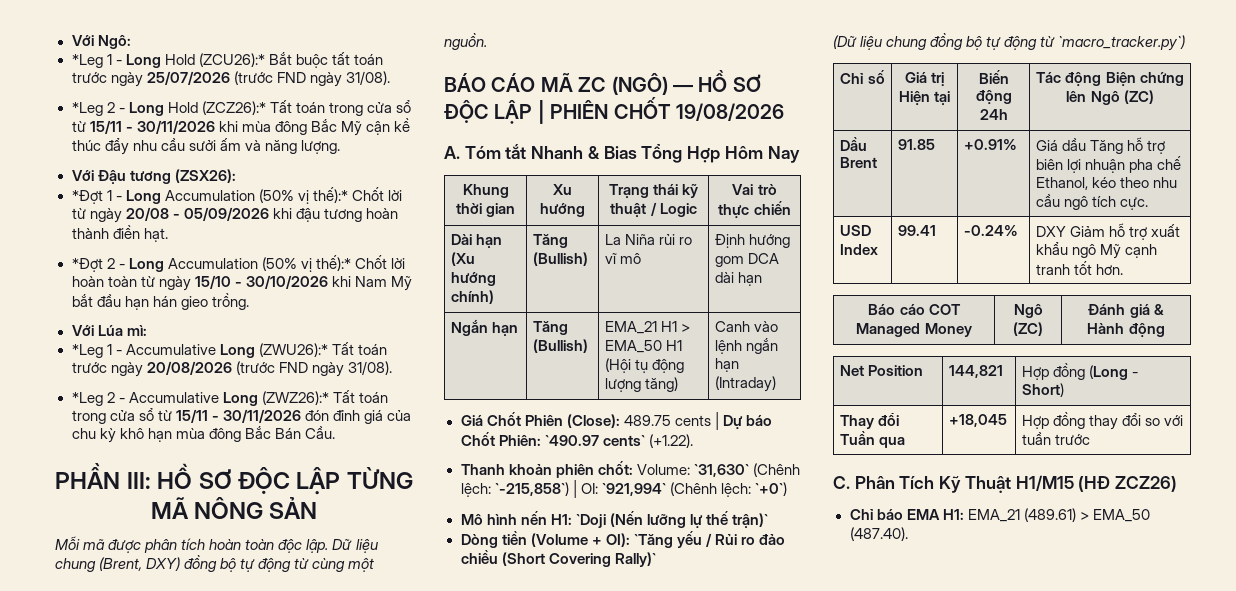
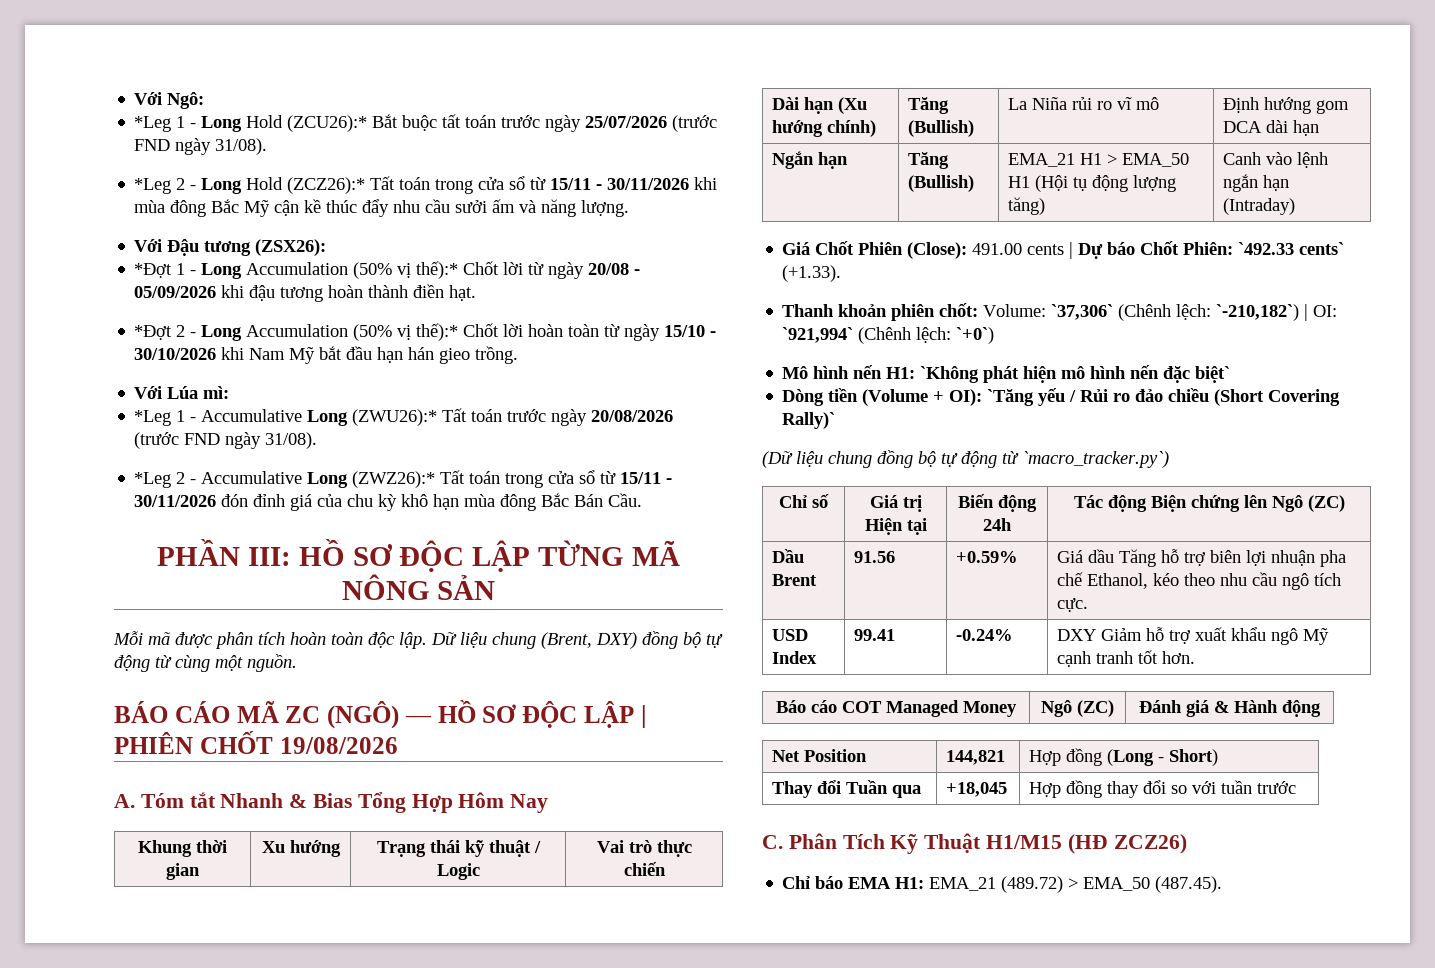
- Giá Chốt Phiên (Close): 489.75 cents | Dự báo Chốt Phiên: `490.97 cents` (+1.22).
+ Giá Chốt Phiên (Close): 491.00 cents | Dự báo Chốt Phiên: `492.33 cents` (+1.33).
- Thanh khoản phiên chốt: Volume: `31,630` (Chênh lệch: `-215,858`) | OI: `921,994` (Chênh lệch: `+0`)
+ Thanh khoản phiên chốt: Volume: `37,306` (Chênh lệch: `-210,182`) | OI: `921,994` (Chênh lệch: `+0`)
- Mô hình nến H1: `Doji (Nến lưỡng lự thế trận)`
+ Mô hình nến H1: `Không phát hiện mô hình nến đặc biệt`
- Dầu Brent | 91.85 | +0.91% | Giá dầu Tăng hỗ trợ biên lợi nhuận pha chế Ethanol, kéo theo nhu cầu ngô tích cực.
+ Dầu Brent | 91.56 | +0.59% | Giá dầu Tăng hỗ trợ biên lợi nhuận pha chế Ethanol, kéo theo nhu cầu ngô tích cực.
- Chỉ báo EMA H1: EMA_21 (489.61) > EMA_50 (487.40).
+ Chỉ báo EMA H1: EMA_21 (489.72) > EMA_50 (487.45).

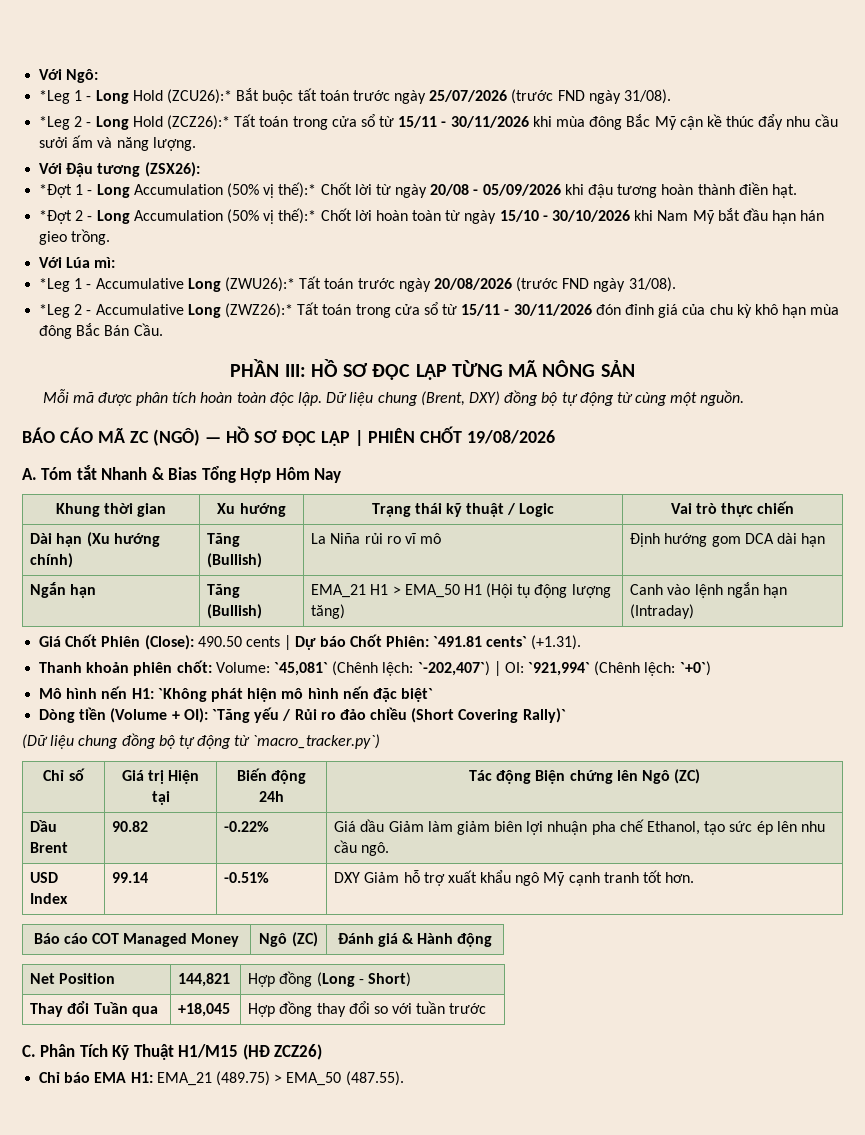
- Giá Chốt Phiên (Close): 491.00 cents | Dự báo Chốt Phiên: `492.33 cents` (+1.33).
+ Giá Chốt Phiên (Close): 490.50 cents | Dự báo Chốt Phiên: `491.81 cents` (+1.31).
- Thanh khoản phiên chốt: Volume: `37,306` (Chênh lệch: `-210,182`) | OI: `921,994` (Chênh lệch: `+0`)
+ Thanh khoản phiên chốt: Volume: `45,081` (Chênh lệch: `-202,407`) | OI: `921,994` (Chênh lệch: `+0`)
- Dầu Brent | 91.56 | +0.59% | Giá dầu Tăng hỗ trợ biên lợi nhuận pha chế Ethanol, kéo theo nhu cầu ngô tích cực.
+ Dầu Brent | 90.82 | -0.22% | Giá dầu Giảm làm giảm biên lợi nhuận pha chế Ethanol, tạo sức ép lên nhu cầu ngô.
- USD Index | 99.41 | -0.24% | DXY Giảm hỗ trợ xuất khẩu ngô Mỹ cạnh tranh tốt hơn.
+ USD Index | 99.14 | -0.51% | DXY Giảm hỗ trợ xuất khẩu ngô Mỹ cạnh tranh tốt hơn.
- Chỉ báo EMA H1: EMA_21 (489.72) > EMA_50 (487.45).
+ Chỉ báo EMA H1: EMA_21 (489.75) > EMA_50 (487.55).

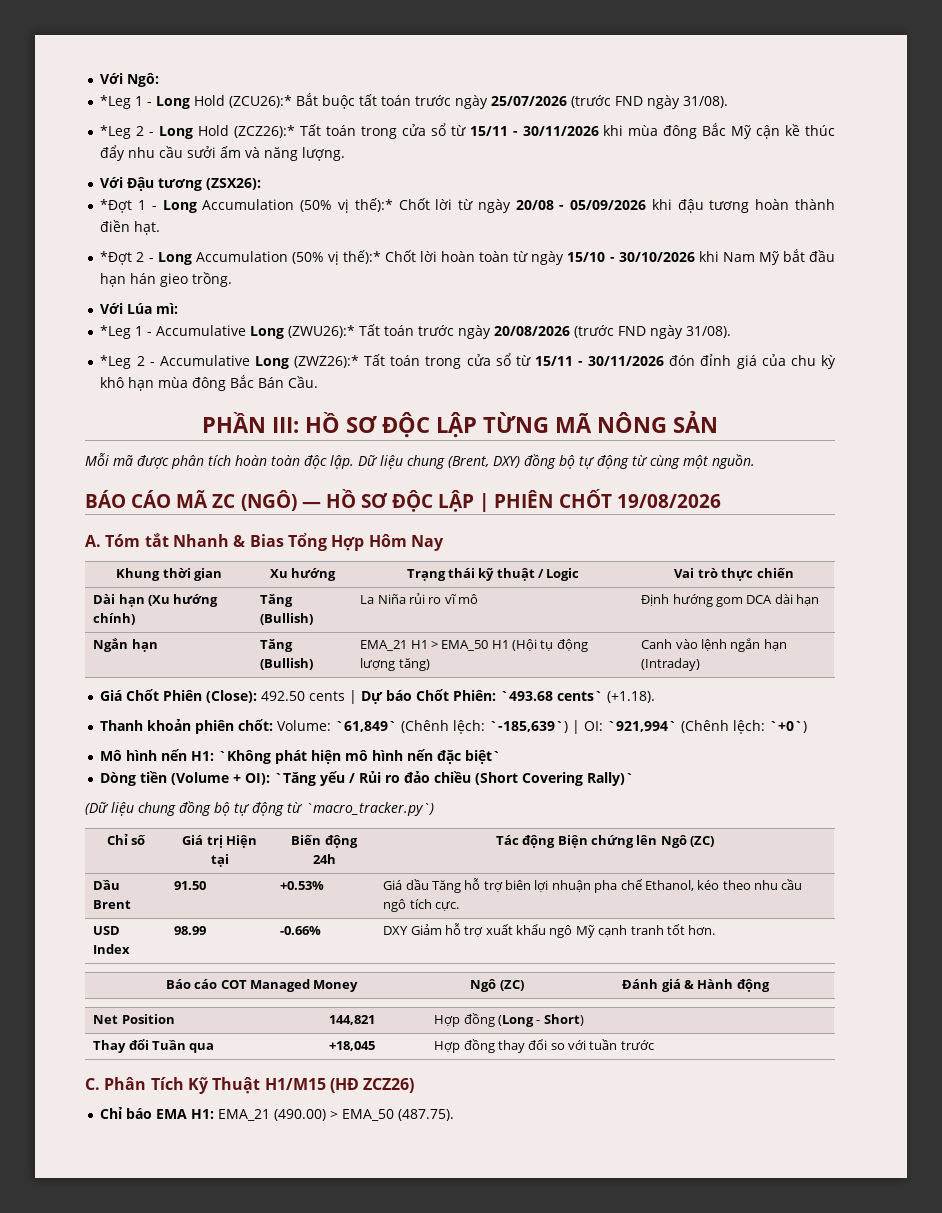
- Giá Chốt Phiên (Close): 490.50 cents | Dự báo Chốt Phiên: `491.81 cents` (+1.31).
+ Giá Chốt Phiên (Close): 492.50 cents | Dự báo Chốt Phiên: `493.68 cents` (+1.18).
- Thanh khoản phiên chốt: Volume: `45,081` (Chênh lệch: `-202,407`) | OI: `921,994` (Chênh lệch: `+0`)
+ Thanh khoản phiên chốt: Volume: `61,849` (Chênh lệch: `-185,639`) | OI: `921,994` (Chênh lệch: `+0`)
- Dầu Brent | 90.82 | -0.22% | Giá dầu Giảm làm giảm biên lợi nhuận pha chế Ethanol, tạo sức ép lên nhu cầu ngô.
+ Dầu Brent | 91.50 | +0.53% | Giá dầu Tăng hỗ trợ biên lợi nhuận pha chế Ethanol, kéo theo nhu cầu ngô tích cực.
- USD Index | 99.14 | -0.51% | DXY Giảm hỗ trợ xuất khẩu ngô Mỹ cạnh tranh tốt hơn.
+ USD Index | 98.99 | -0.66% | DXY Giảm hỗ trợ xuất khẩu ngô Mỹ cạnh tranh tốt hơn.
- Chỉ báo EMA H1: EMA_21 (489.75) > EMA_50 (487.55).
+ Chỉ báo EMA H1: EMA_21 (490.00) > EMA_50 (487.75).

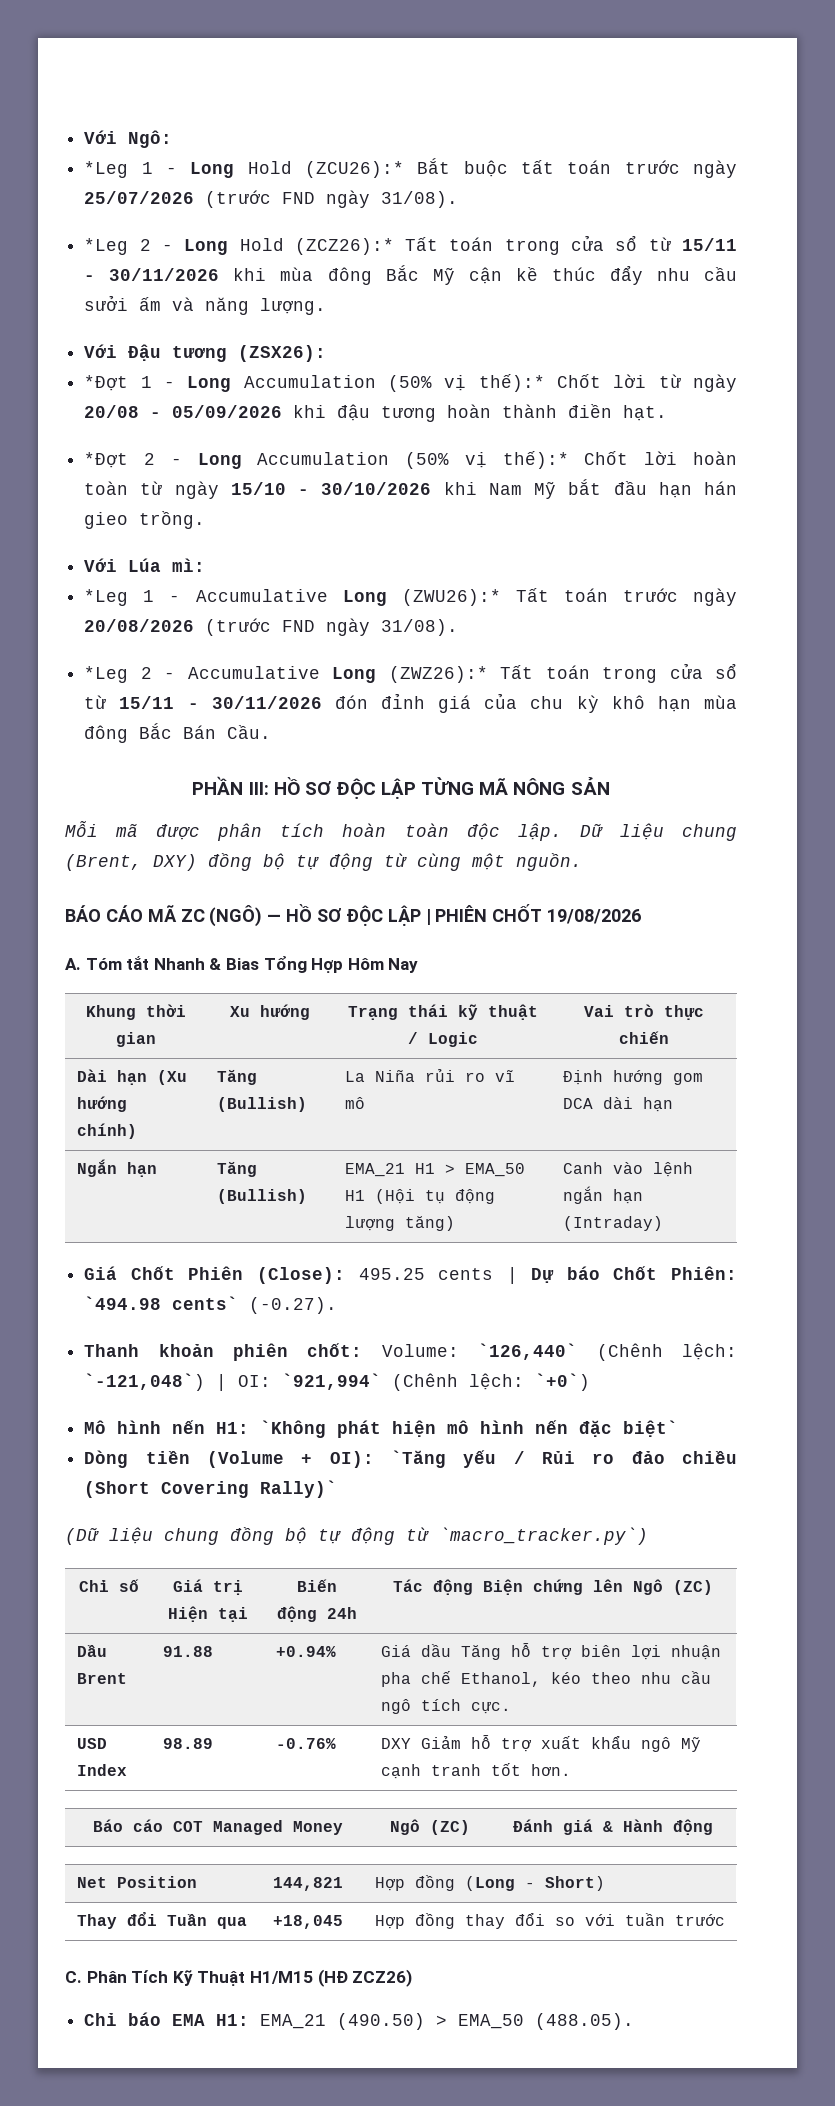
- Giá Chốt Phiên (Close): 492.50 cents | Dự báo Chốt Phiên: `493.68 cents` (+1.18).
+ Giá Chốt Phiên (Close): 495.25 cents | Dự báo Chốt Phiên: `494.98 cents` (-0.27).
- Thanh khoản phiên chốt: Volume: `61,849` (Chênh lệch: `-185,639`) | OI: `921,994` (Chênh lệch: `+0`)
+ Thanh khoản phiên chốt: Volume: `126,440` (Chênh lệch: `-121,048`) | OI: `921,994` (Chênh lệch: `+0`)
- Dầu Brent | 91.50 | +0.53% | Giá dầu Tăng hỗ trợ biên lợi nhuận pha chế Ethanol, kéo theo nhu cầu ngô tích cực.
+ Dầu Brent | 91.88 | +0.94% | Giá dầu Tăng hỗ trợ biên lợi nhuận pha chế Ethanol, kéo theo nhu cầu ngô tích cực.
- USD Index | 98.99 | -0.66% | DXY Giảm hỗ trợ xuất khẩu ngô Mỹ cạnh tranh tốt hơn.
+ USD Index | 98.89 | -0.76% | DXY Giảm hỗ trợ xuất khẩu ngô Mỹ cạnh tranh tốt hơn.
- Chỉ báo EMA H1: EMA_21 (490.00) > EMA_50 (487.75).
+ Chỉ báo EMA H1: EMA_21 (490.50) > EMA_50 (488.05).

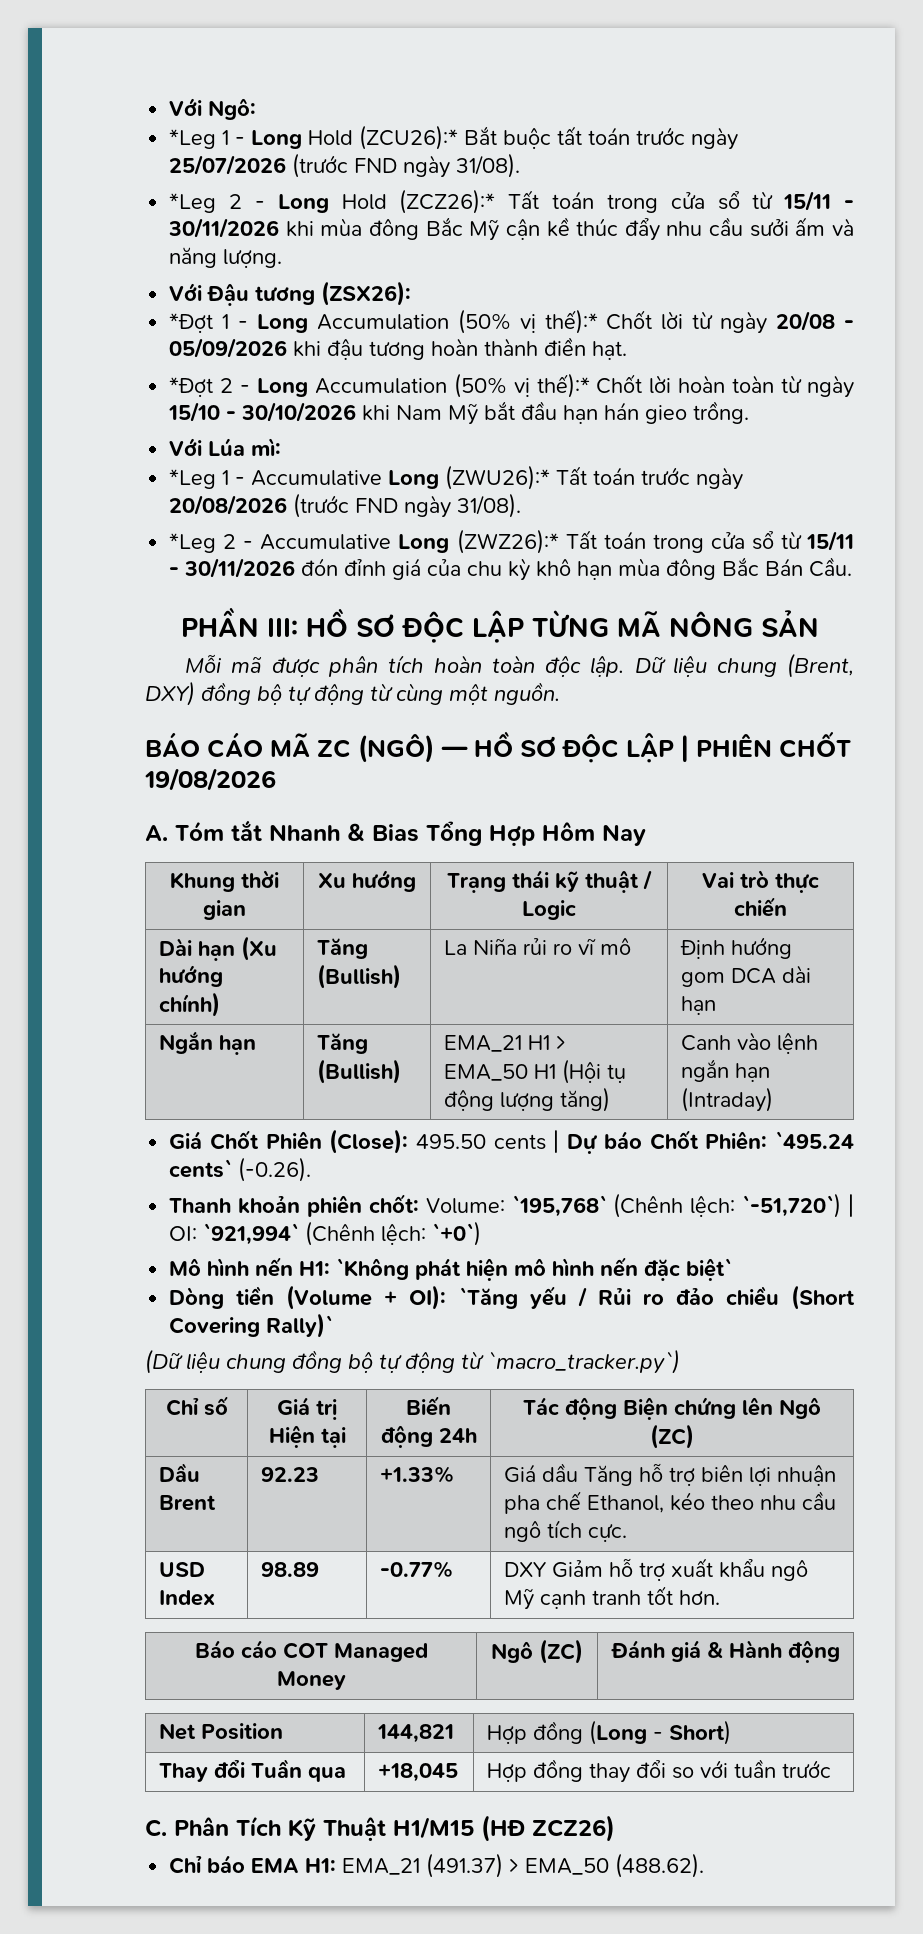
- Giá Chốt Phiên (Close): 495.25 cents | Dự báo Chốt Phiên: `494.98 cents` (-0.27).
+ Giá Chốt Phiên (Close): 495.50 cents | Dự báo Chốt Phiên: `495.24 cents` (-0.26).
- Thanh khoản phiên chốt: Volume: `126,440` (Chênh lệch: `-121,048`) | OI: `921,994` (Chênh lệch: `+0`)
+ Thanh khoản phiên chốt: Volume: `195,768` (Chênh lệch: `-51,720`) | OI: `921,994` (Chênh lệch: `+0`)
- Dầu Brent | 91.88 | +0.94% | Giá dầu Tăng hỗ trợ biên lợi nhuận pha chế Ethanol, kéo theo nhu cầu ngô tích cực.
+ Dầu Brent | 92.23 | +1.33% | Giá dầu Tăng hỗ trợ biên lợi nhuận pha chế Ethanol, kéo theo nhu cầu ngô tích cực.
- USD Index | 98.89 | -0.76% | DXY Giảm hỗ trợ xuất khẩu ngô Mỹ cạnh tranh tốt hơn.
+ USD Index | 98.89 | -0.77% | DXY Giảm hỗ trợ xuất khẩu ngô Mỹ cạnh tranh tốt hơn.
- Chỉ báo EMA H1: EMA_21 (490.50) > EMA_50 (488.05).
+ Chỉ báo EMA H1: EMA_21 (491.37) > EMA_50 (488.62).

